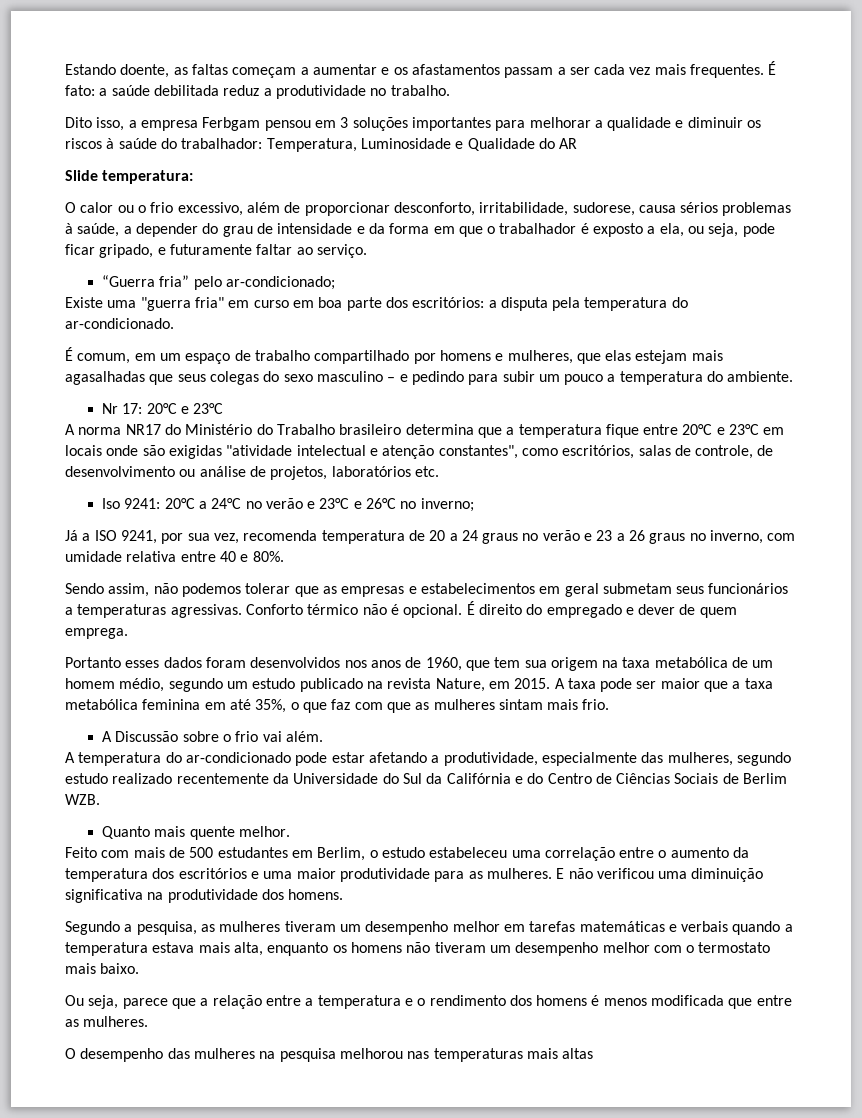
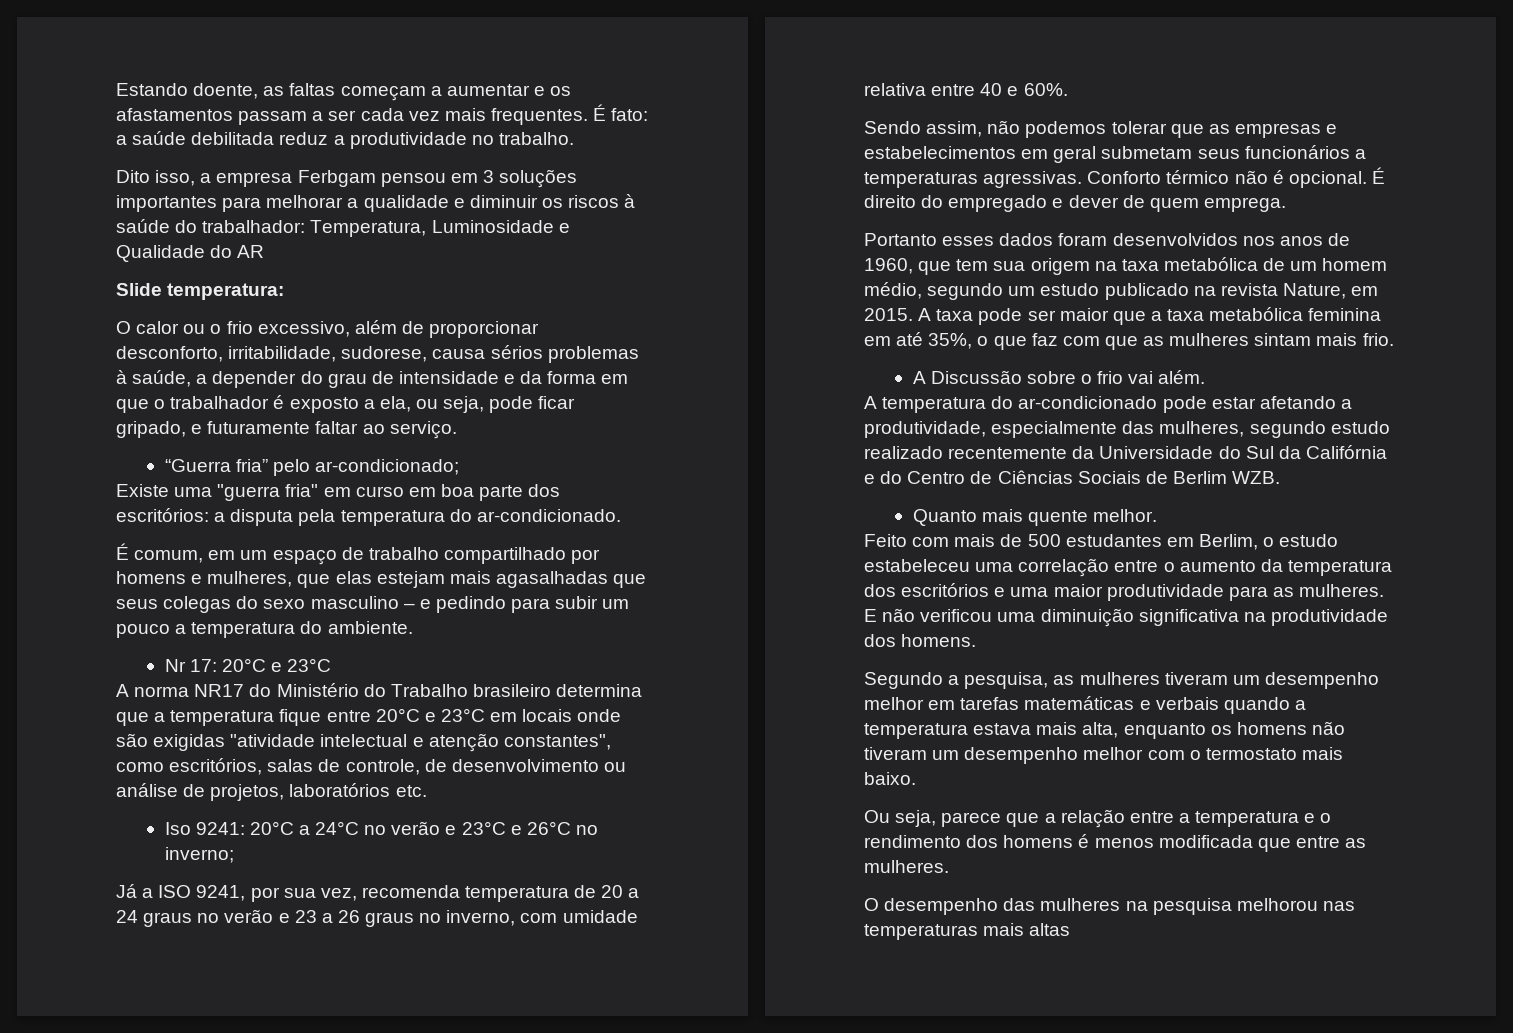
- Já a ISO 9241, por sua vez, recomenda temperatura de 20 a 24 graus no verão e 23 a 26 graus no inverno, com umidade relativa entre 40 e 80%.
+ Já a ISO 9241, por sua vez, recomenda temperatura de 20 a 24 graus no verão e 23 a 26 graus no inverno, com umidade relativa entre 40 e 60%.

